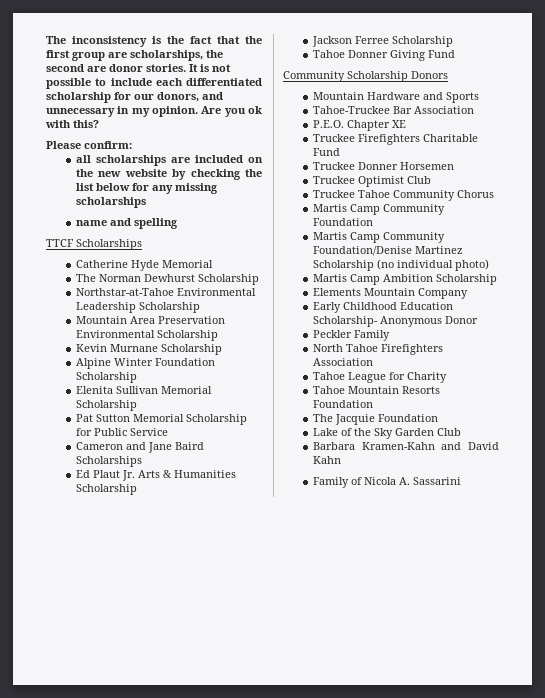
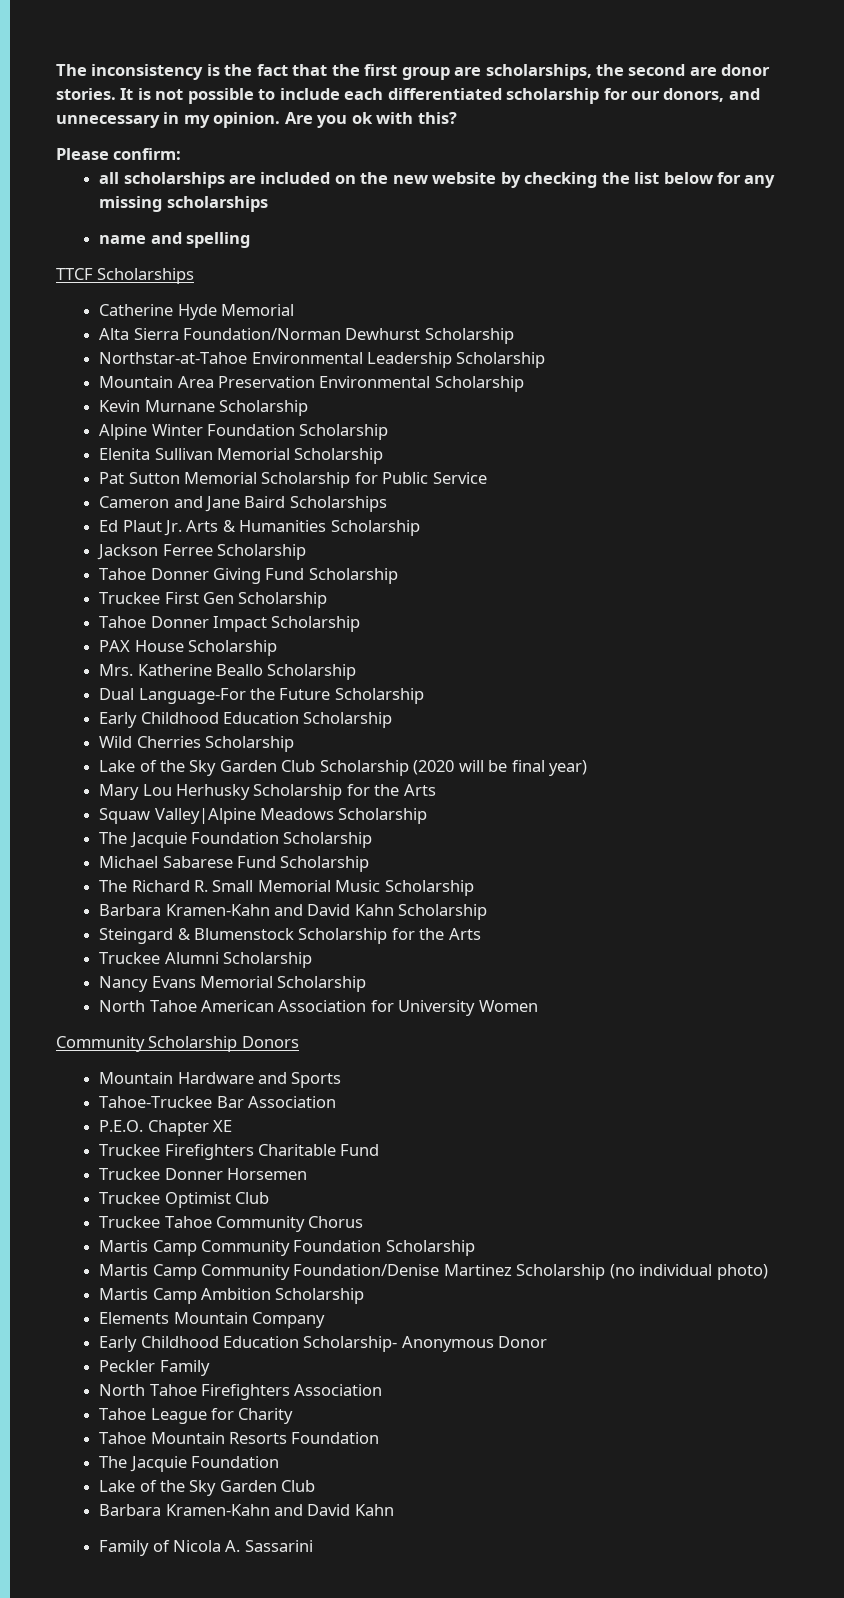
- The Norman Dewhurst Scholarship
+ Alta Sierra Foundation/Norman Dewhurst Scholarship
- Tahoe Donner Giving Fund
+ Tahoe Donner Giving Fund Scholarship
+ Truckee First Gen Scholarship
+ Tahoe Donner Impact Scholarship
+ PAX House Scholarship
+ Mrs. Katherine Beallo Scholarship
+ Dual Language-For the Future Scholarship
+ Early Childhood Education Scholarship
+ Wild Cherries Scholarship
+ Lake of the Sky Garden Club Scholarship (2020 will be final year)
+ Mary Lou Herhusky Scholarship for the Arts
+ Squaw Valley|Alpine Meadows Scholarship
+ The Jacquie Foundation Scholarship
+ Michael Sabarese Fund Scholarship
+ The Richard R. Small Memorial Music Scholarship
+ Barbara Kramen-Kahn and David Kahn Scholarship
+ Steingard & Blumenstock Scholarship for the Arts
+ Truckee Alumni Scholarship
+ Nancy Evans Memorial Scholarship
+ North Tahoe American Association for University Women
- Martis Camp Community Foundation
+ Martis Camp Community Foundation Scholarship

